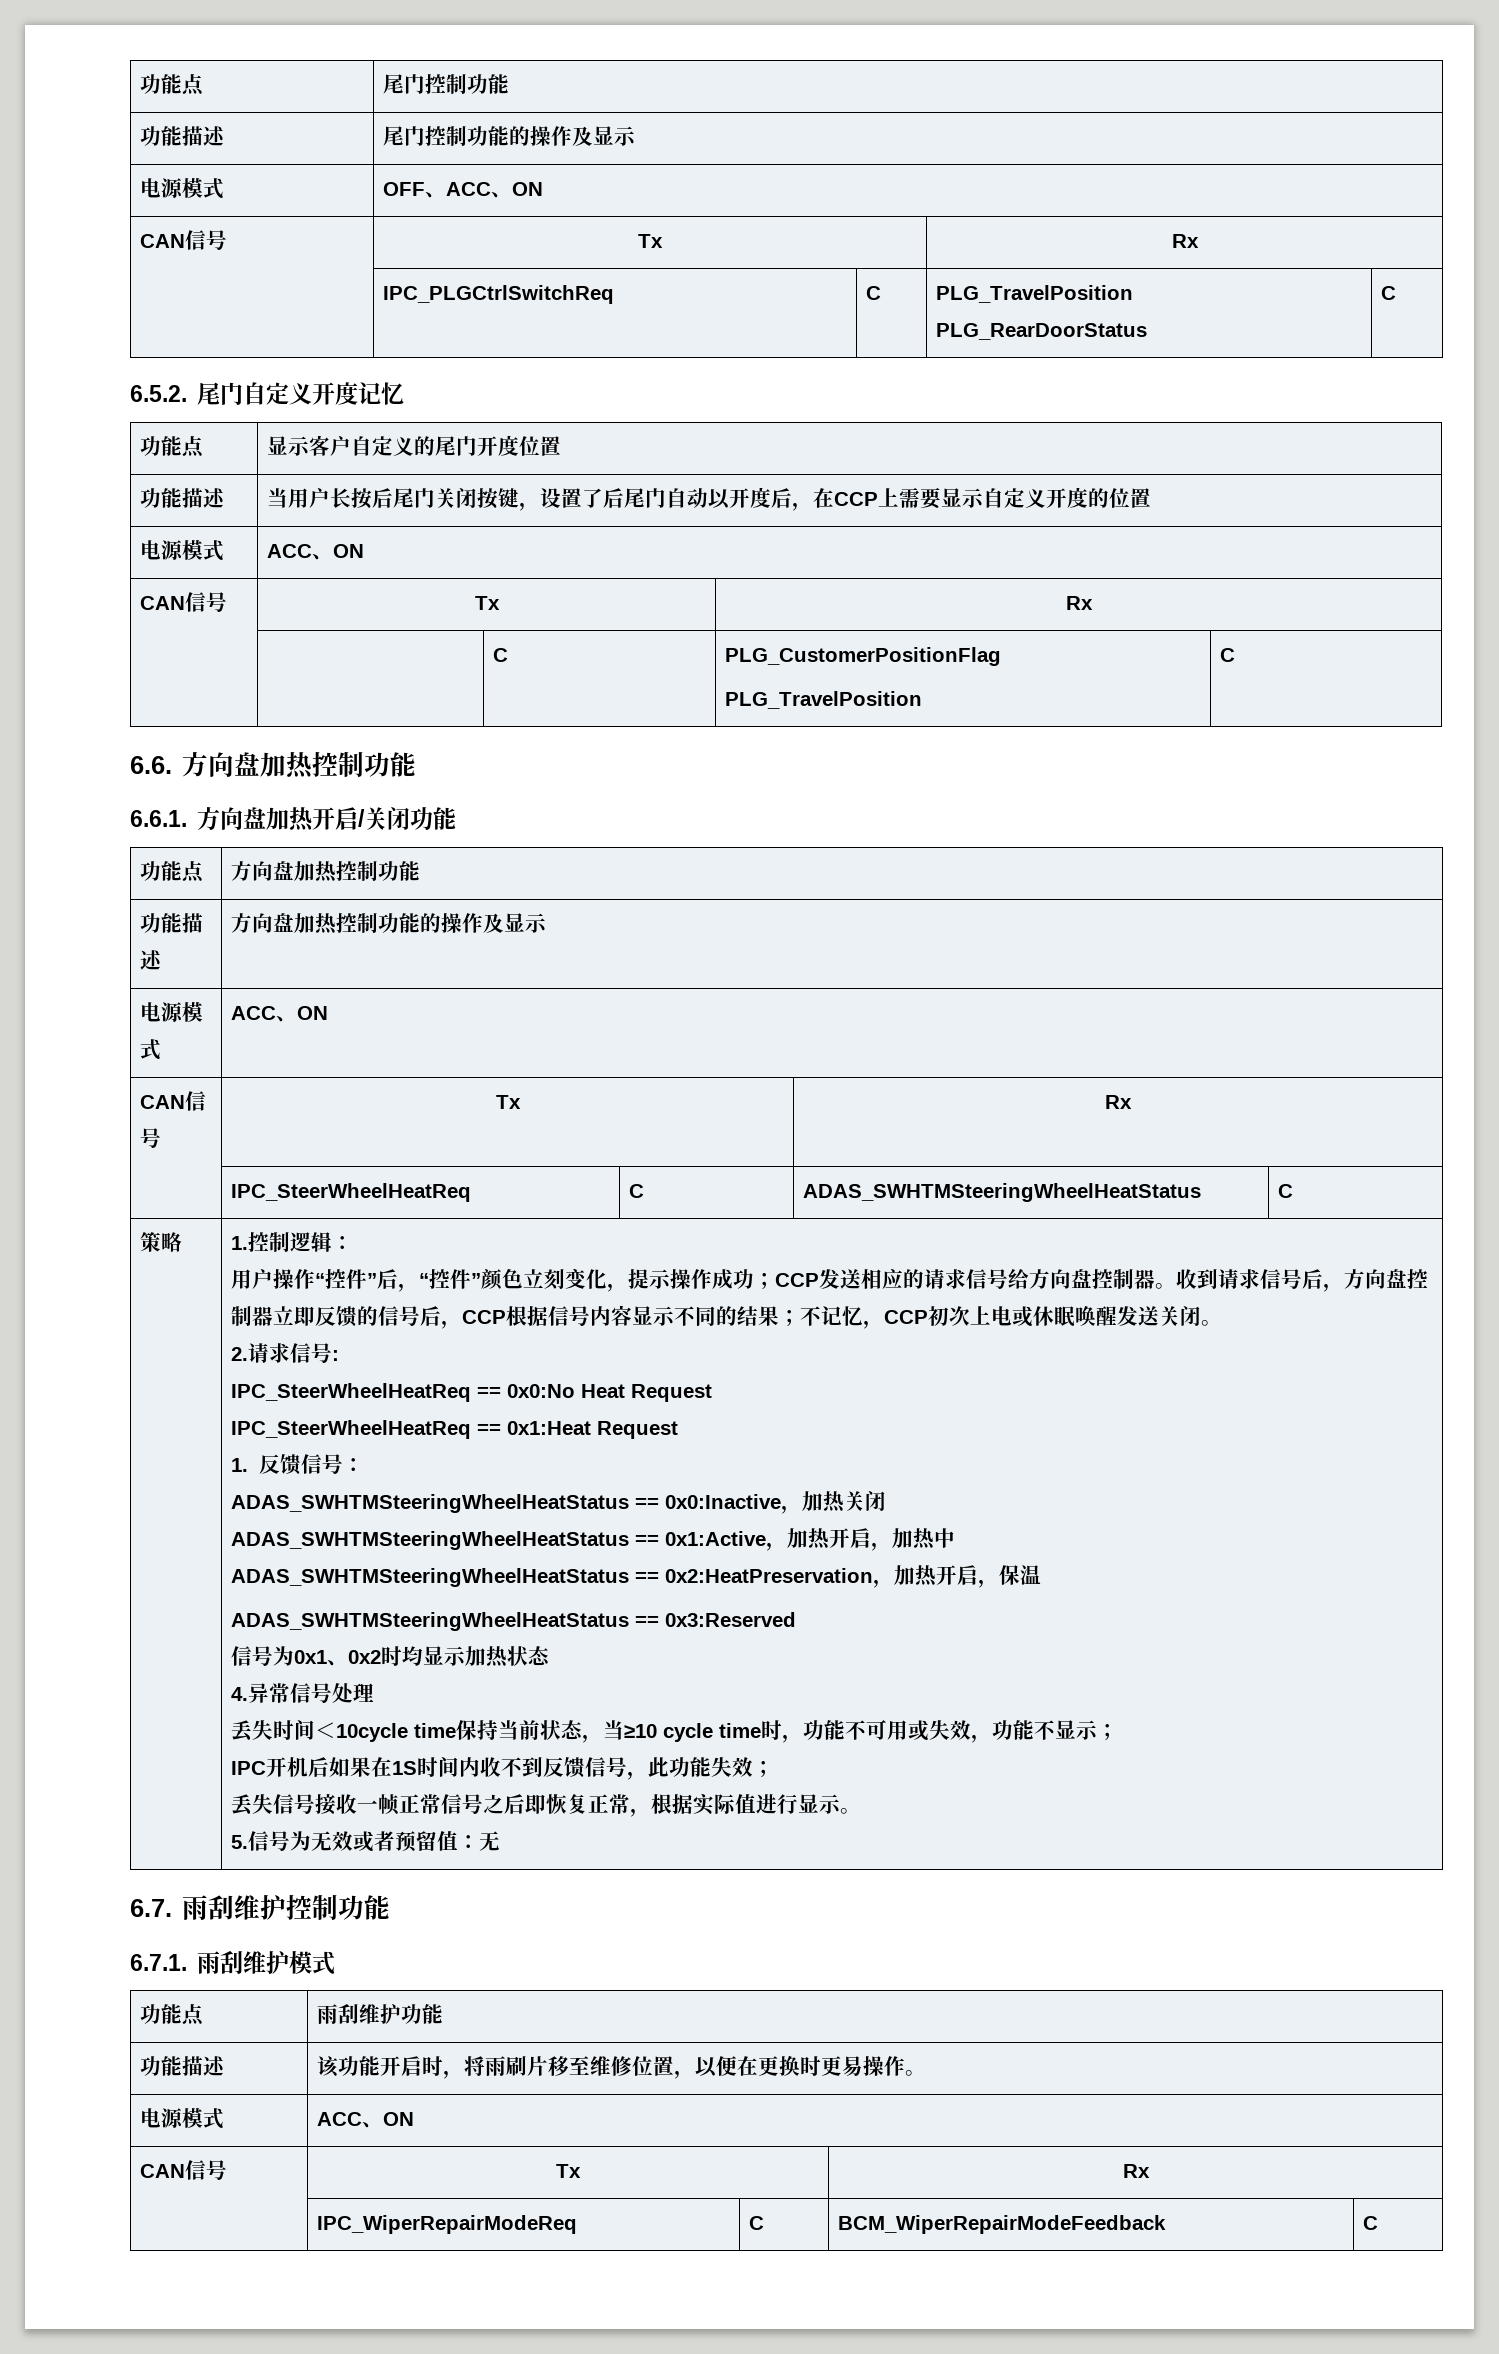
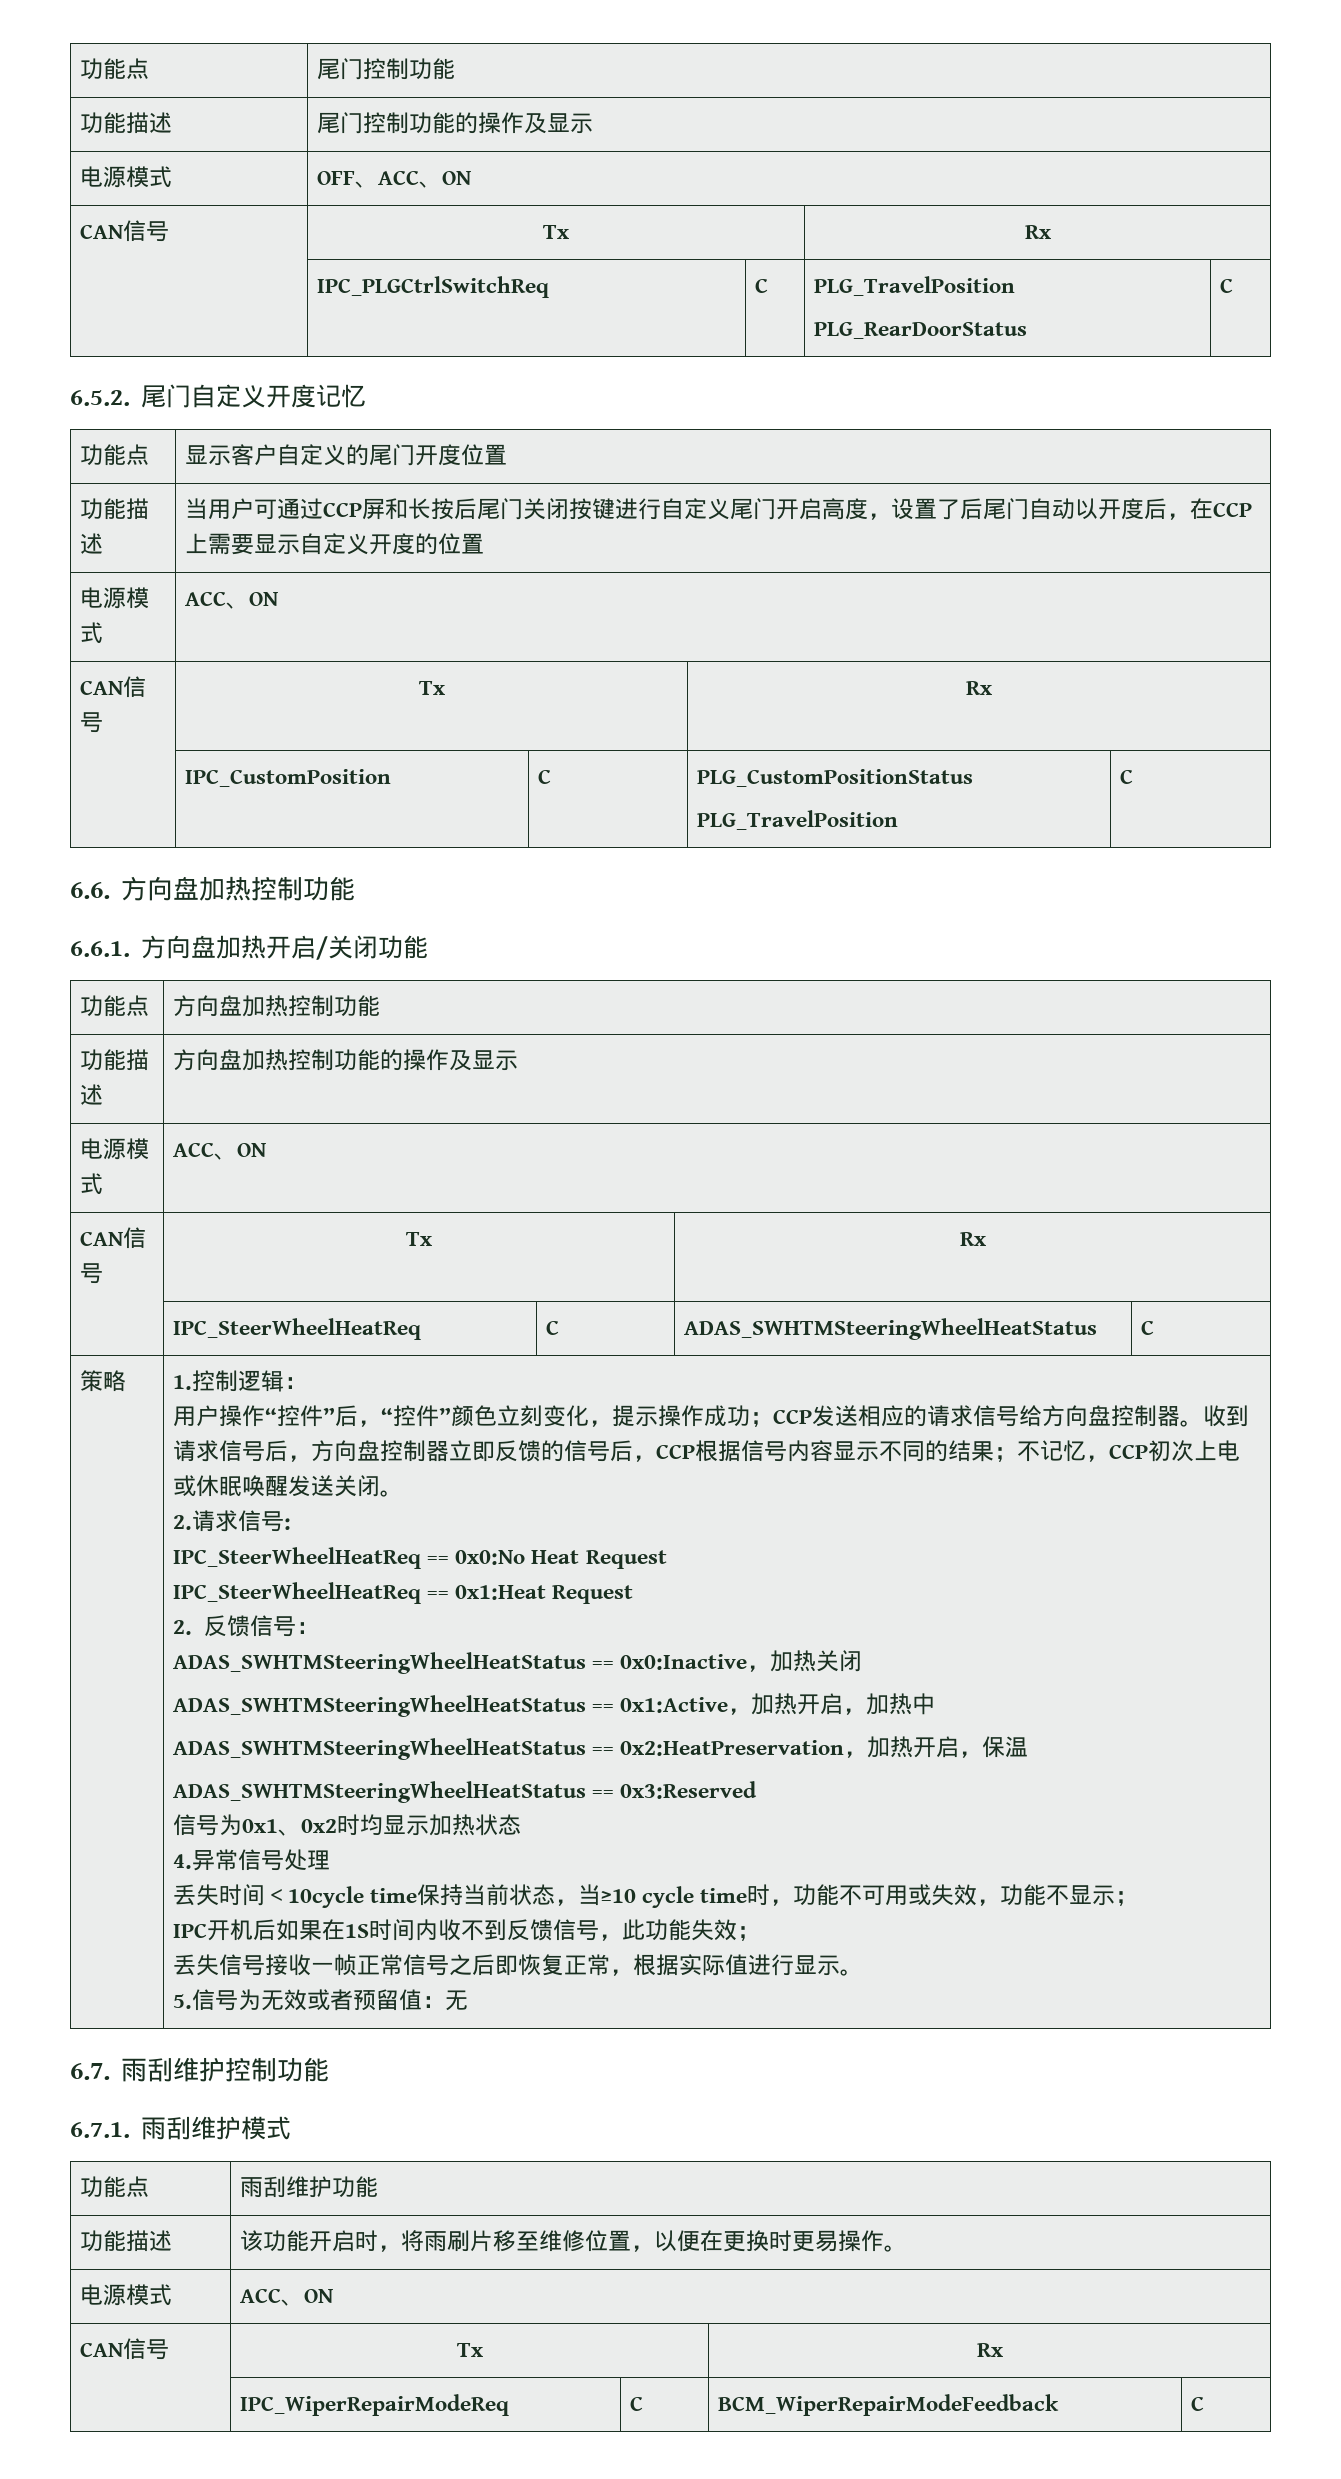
- 功能描述 | 当用户长按后尾门关闭按键，设置了后尾门自动以开度后，在CCP上需要显示自定义开度的位置
+ 功能描述 | 当用户可通过CCP屏和长按后尾门关闭按键进行自定义尾门开启高度，设置了后尾门自动以开度后，在CCP上需要显示自定义开度的位置
- | | C | PLG_CustomerPositionFlag
+ | IPC_CustomPosition | C | PLG_CustomPositionStatus
- 1.反馈信号：
+ 2.反馈信号：

